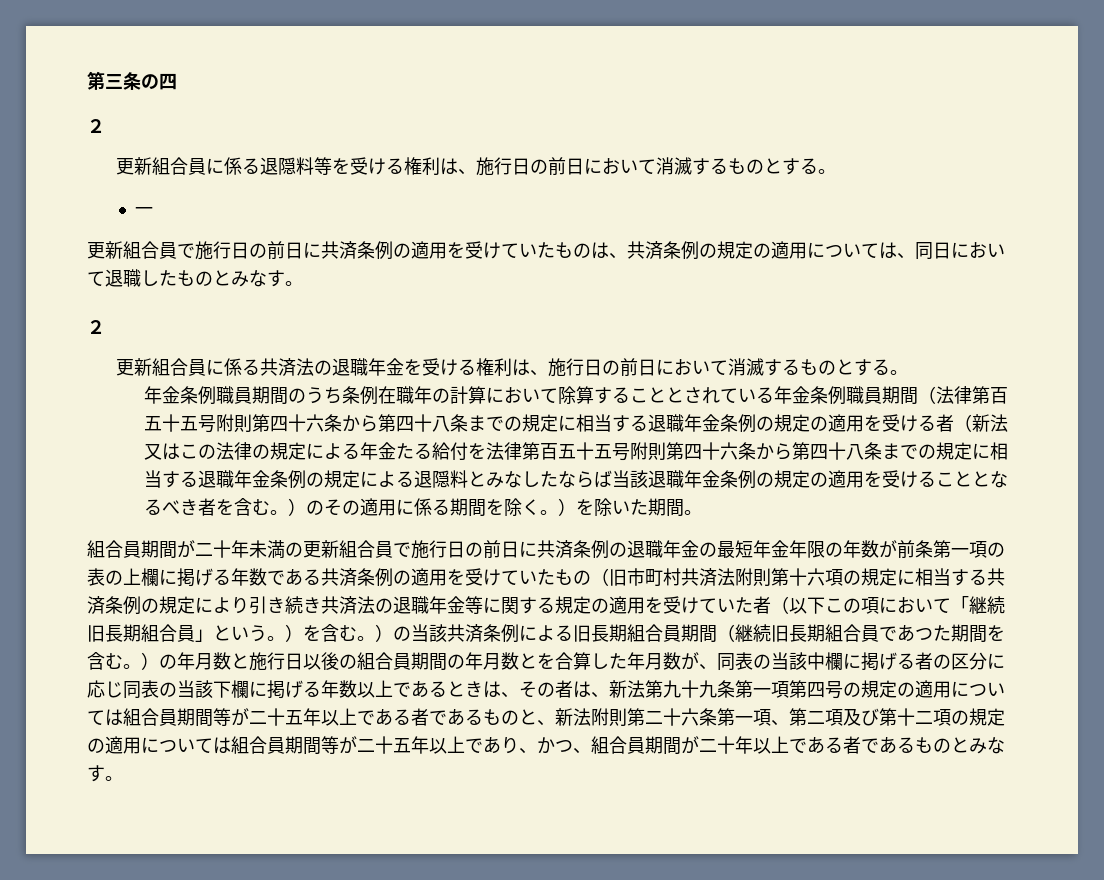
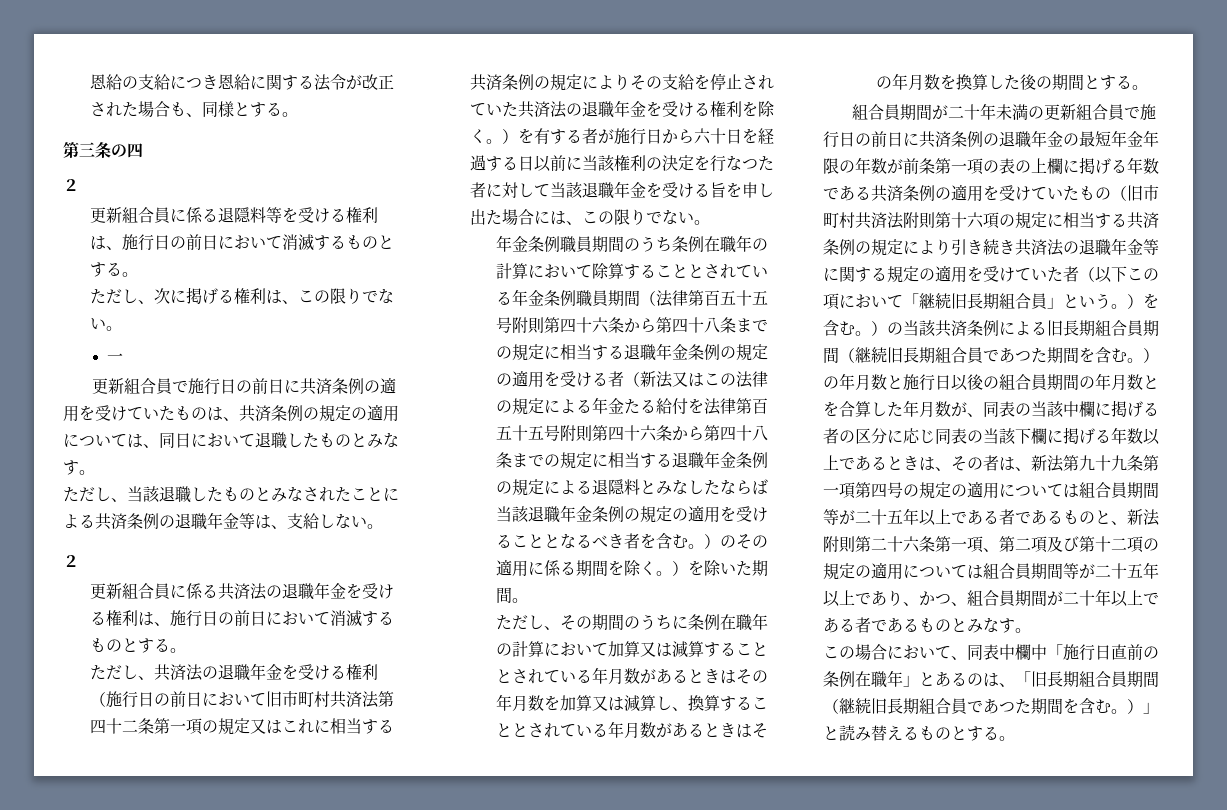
+ 恩給の支給につき恩給に関する法令が改正された場合も、同様とする。
+ ただし、次に掲げる権利は、この限りでない。
+ ただし、当該退職したものとみなされたことによる共済条例の退職年金等は、支給しない。
+ ただし、共済法の退職年金を受ける権利（施行日の前日において旧市町村共済法第四十二条第一項の規定又はこれに相当する共済条例の規定によりその支給を停止されていた共済法の退職年金を受ける権利を除く。）を有する者が施行日から六十日を経過する日以前に当該権利の決定を行なつた者に対して当該退職年金を受ける旨を申し出た場合には、この限りでない。
+ ただし、その期間のうちに条例在職年の計算において加算又は減算することとされている年月数があるときはその年月数を加算又は減算し、換算することとされている年月数があるときはその年月数を換算した後の期間とする。
+ この場合において、同表中欄中「施行日直前の条例在職年」とあるのは、「旧長期組合員期間（継続旧長期組合員であつた期間を含む。）」と読み替えるものとする。

